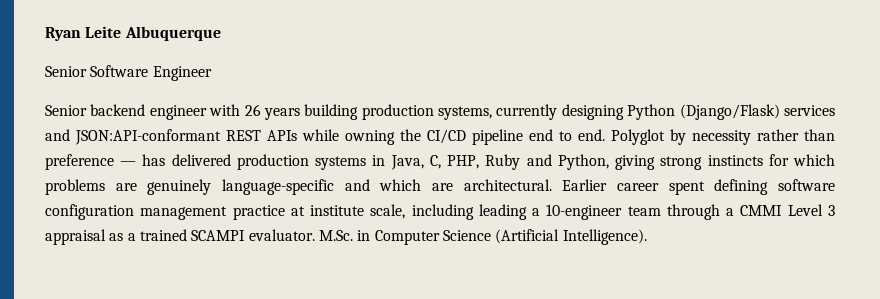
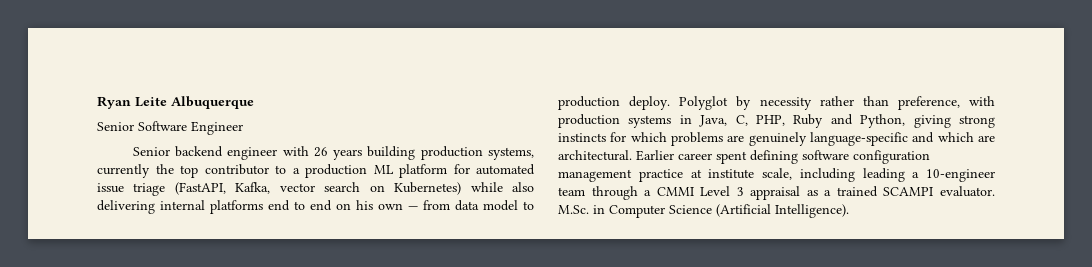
- Senior backend engineer with 26 years building production systems, currently designing Python (Django/Flask) services and JSON:API-conformant REST APIs while owning the CI/CD pipeline end to end.
+ Senior backend engineer with 26 years building production systems, currently the top contributor to a production ML platform for automated issue triage (FastAPI, Kafka, vector search on Kubernetes) while also delivering internal platforms end to end on his own — from data model to production deploy.
- Polyglot by necessity rather than preference — has delivered production systems in Java, C, PHP, Ruby and Python, giving strong instincts for which problems are genuinely language-specific and which are architectural.
+ Polyglot by necessity rather than preference, with production systems in Java, C, PHP, Ruby and Python, giving strong instincts for which problems are genuinely language-specific and which are architectural.

